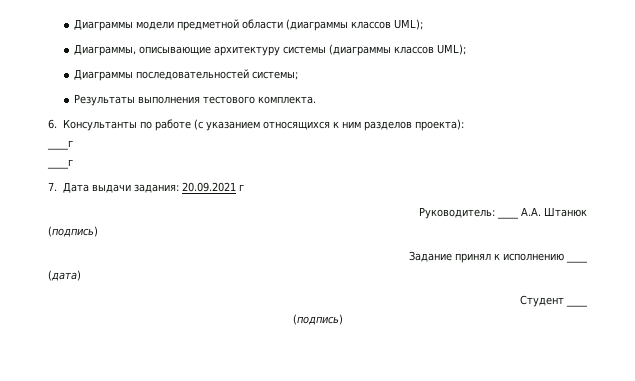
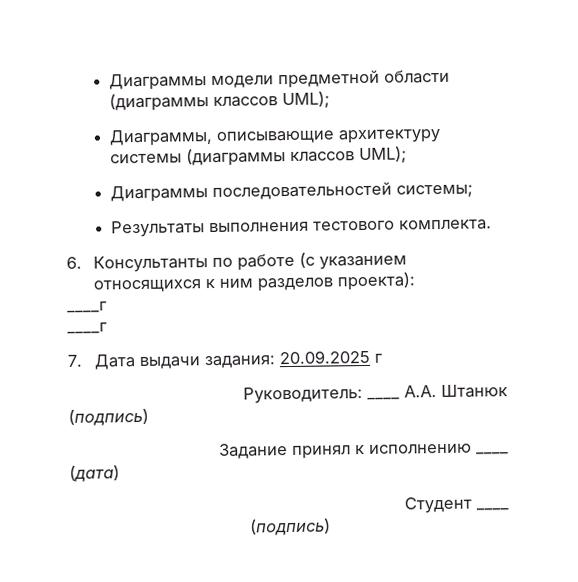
- 7. Дата выдачи задания: 20.09.2021 г
+ 7. Дата выдачи задания: 20.09.2025 г

